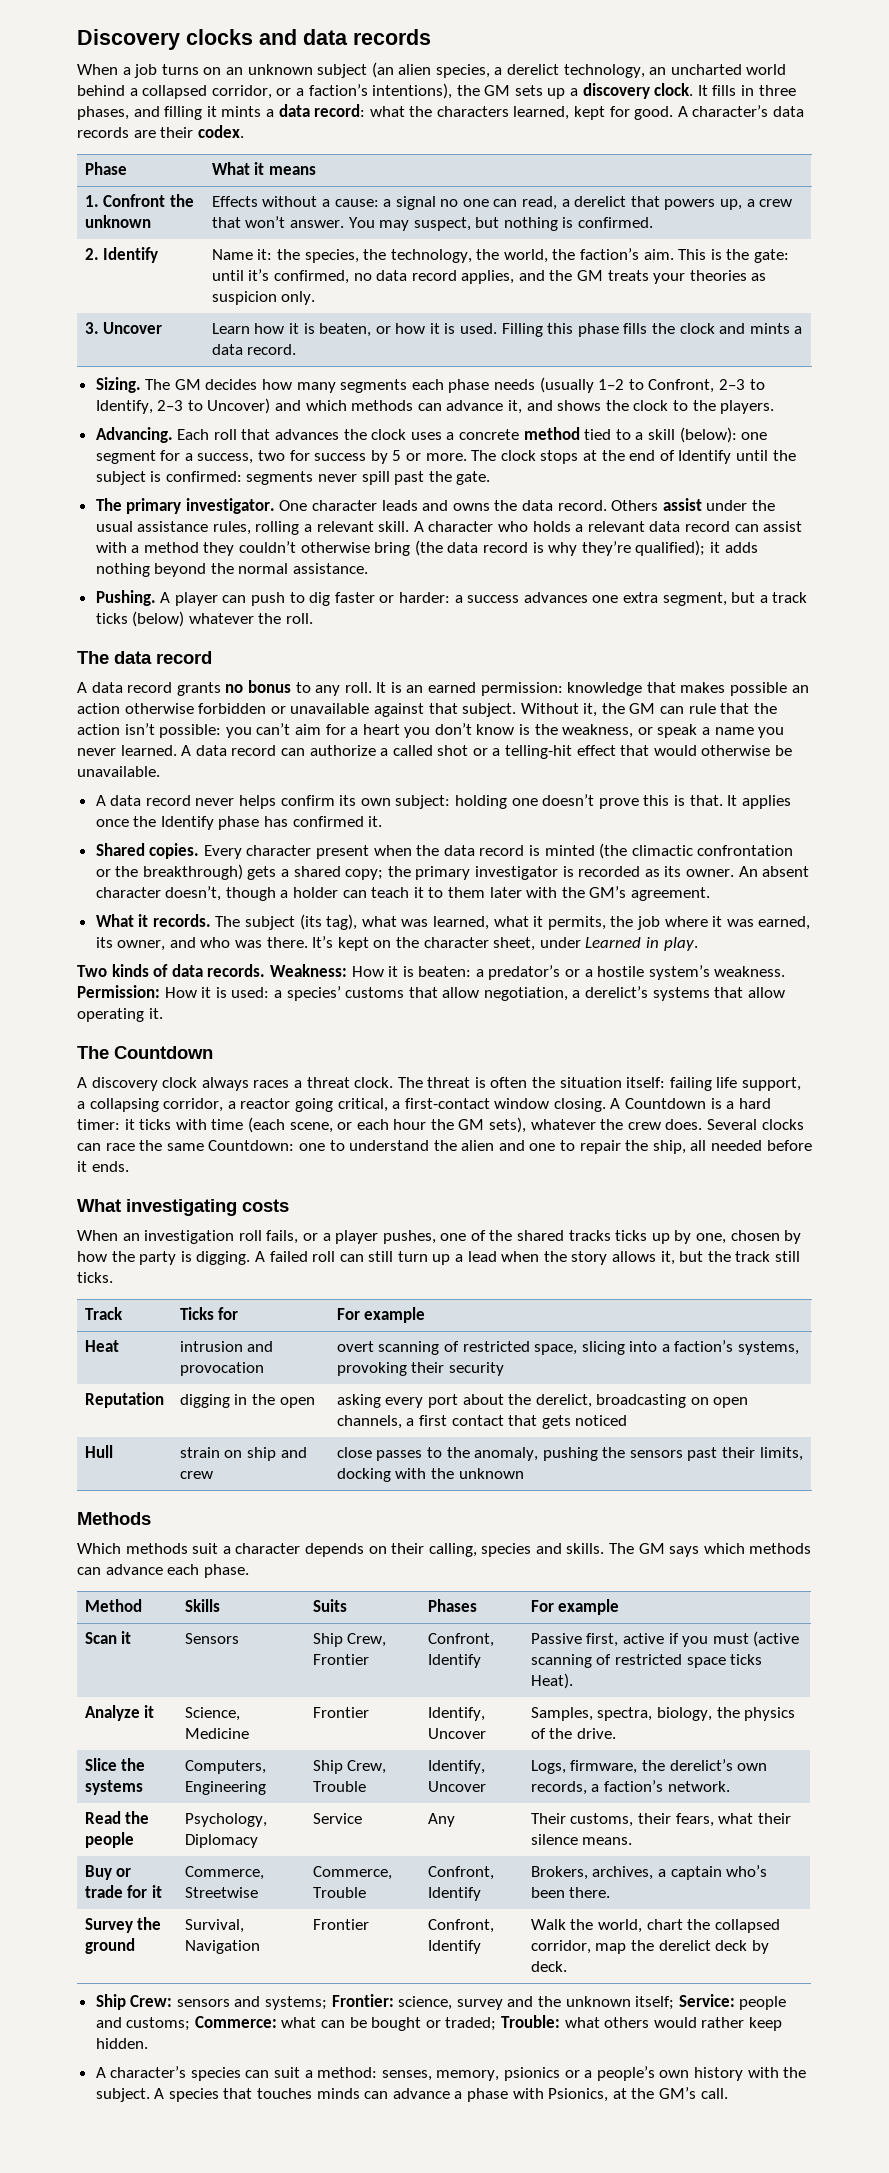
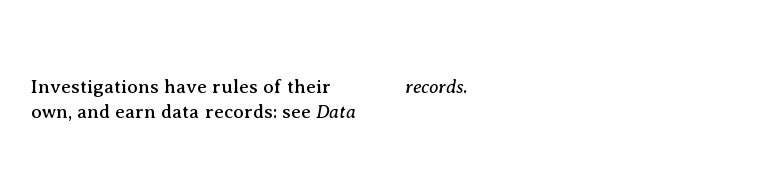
- Discovery clocks and data records
- When a job turns on an unknown subject (an alien species, a derelict technology, an uncharted world behind a collapsed corridor, or a faction’s intentions), the GM sets up a discovery clock. It fills in three phases, and filling it mints a data record: what the characters learned, kept for good. A character’s data records are their codex.
- Phase | What it means
- 1. Confront the unknown | Effects without a cause: a signal no one can read, a derelict that powers up, a crew that won’t answer. You may suspect, but nothing is confirmed.
- 2. Identify | Name it: the species, the technology, the world, the faction’s aim. This is the gate: until it’s confirmed, no data record applies, and the GM treats your theories as suspicion only.
- 3. Uncover | Learn how it is beaten, or how it is used. Filling this phase fills the clock and mints a data record.
- Sizing. The GM decides how many segments each phase needs (usually 1–2 to Confront, 2–3 to Identify, 2–3 to Uncover) and which methods can advance it, and shows the clock to the players.
- Advancing. Each roll that advances the clock uses a concrete method tied to a skill (below): one segment for a success, two for success by 5 or more. The clock stops at the end of Identify until the subject is confirmed: segments never spill past the gate.
- The primary investigator. One character leads and owns the data record. Others assist under the usual assistance rules, rolling a relevant skill. A character who holds a relevant data record can assist with a method they couldn’t otherwise bring (the data record is why they’re qualified); it adds nothing beyond the normal assistance.
- Pushing. A player can push to dig faster or harder: a success advances one extra segment, but a track ticks (below) whatever the roll.
- The data record
- A data record grants no bonus to any roll. It is an earned permission: knowledge that makes possible an action otherwise forbidden or unavailable against that subject. Without it, the GM can rule that the action isn’t possible: you can’t aim for a heart you don’t know is the weakness, or speak a name you never learned. A data record can authorize a called shot or a telling-hit effect that would otherwise be unavailable.
- A data record never helps confirm its own subject: holding one doesn’t prove this is that. It applies once the Identify phase has confirmed it.
- Shared copies. Every character present when the data record is minted (the climactic confrontation or the breakthrough) gets a shared copy; the primary investigator is recorded as its owner. An absent character doesn’t, though a holder can teach it to them later with the GM’s agreement.
- What it records. The subject (its tag), what was learned, what it permits, the job where it was earned, its owner, and who was there. It’s kept on the character sheet, under Learned in play.
- Two kinds of data records. Weakness: How it is beaten: a predator’s or a hostile system’s weakness. Permission: How it is used: a species’ customs that allow negotiation, a derelict’s systems that allow operating it.
- The Countdown
- A discovery clock always races a threat clock. The threat is often the situation itself: failing life support, a collapsing corridor, a reactor going critical, a first-contact window closing. A Countdown is a hard timer: it ticks with time (each scene, or each hour the GM sets), whatever the crew does. Several clocks can race the same Countdown: one to understand the alien and one to repair the ship, all needed before it ends.
- What investigating costs
- When an investigation roll fails, or a player pushes, one of the shared tracks ticks up by one, chosen by how the party is digging. A failed roll can still turn up a lead when the story allows it, but the track still ticks.
- Track | Ticks for | For example
- Heat | intrusion and provocation | overt scanning of restricted space, slicing into a faction’s systems, provoking their security
- Reputation | digging in the open | asking every port about the derelict, broadcasting on open channels, a first contact that gets noticed
- Hull | strain on ship and crew | close passes to the anomaly, pushing the sensors past their limits, docking with the unknown
- Methods
- Which methods suit a character depends on their calling, species and skills. The GM says which methods can advance each phase.
- Method | Skills | Suits | Phases | For example
- Scan it | Sensors | Ship Crew, Frontier | Confront, Identify | Passive first, active if you must (active scanning of restricted space ticks Heat).
- Analyze it | Science, Medicine | Frontier | Identify, Uncover | Samples, spectra, biology, the physics of the drive.
- Slice the systems | Computers, Engineering | Ship Crew, Trouble | Identify, Uncover | Logs, firmware, the derelict’s own records, a faction’s network.
- Read the people | Psychology, Diplomacy | Service | Any | Their customs, their fears, what their silence means.
- Buy or trade for it | Commerce, Streetwise | Commerce, Trouble | Confront, Identify | Brokers, archives, a captain who’s been there.
- Survey the ground | Survival, Navigation | Frontier | Confront, Identify | Walk the world, chart the collapsed corridor, map the derelict deck by deck.
- Ship Crew: sensors and systems; Frontier: science, survey and the unknown itself; Service: people and customs; Commerce: what can be bought or traded; Trouble: what others would rather keep hidden.
- A character’s species can suit a method: senses, memory, psionics or a people’s own history with the subject. A species that touches minds can advance a phase with Psionics, at the GM’s call.
+ Investigations have rules of their own, and earn data records: see Data records.

